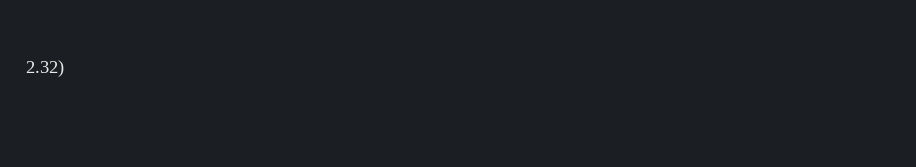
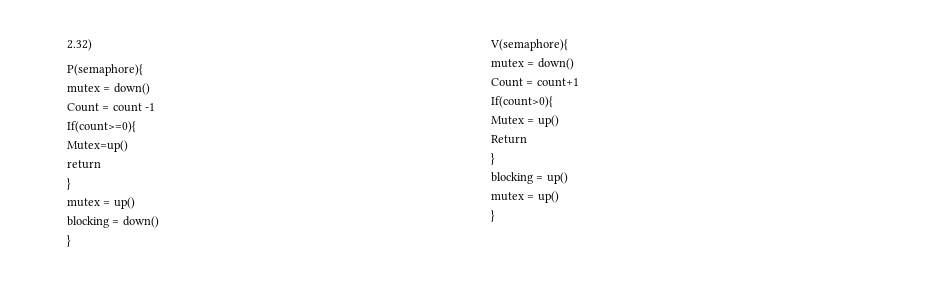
+ P(semaphore){
+ mutex = down()
+ Count = count -1
+ If(count>=0){
+ Mutex=up()
+ return
+ }
+ mutex = up()
+ blocking = down()
+ }
+ V(semaphore){
+ mutex = down()
+ Count = count+1
+ If(count>0){
+ Mutex = up()
+ Return
+ }
+ blocking = up()
+ mutex = up()
+ }

